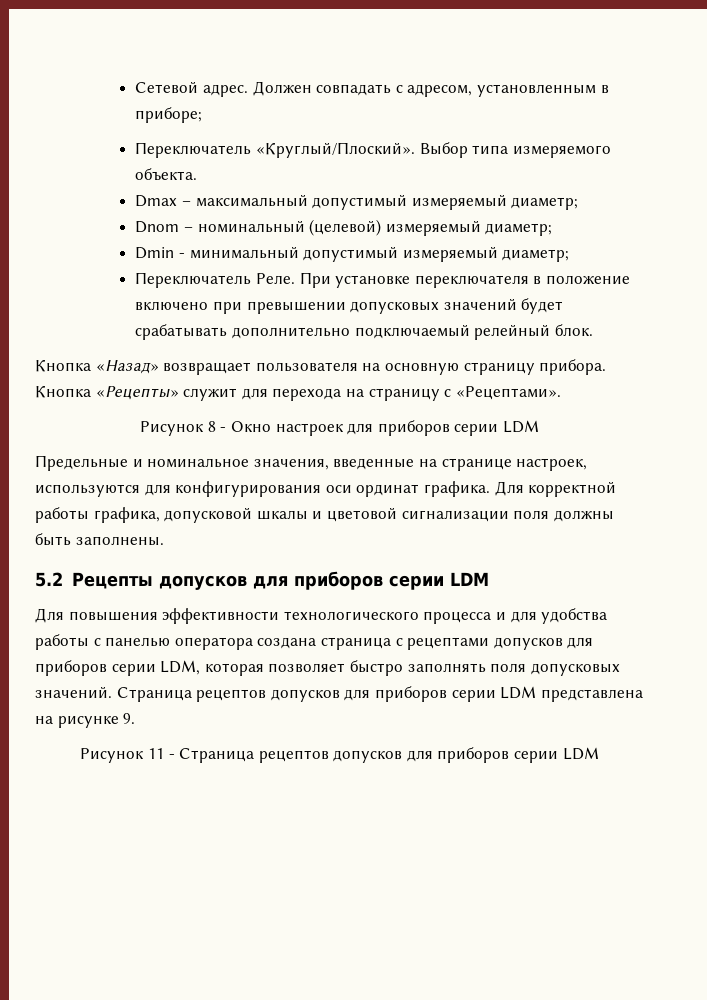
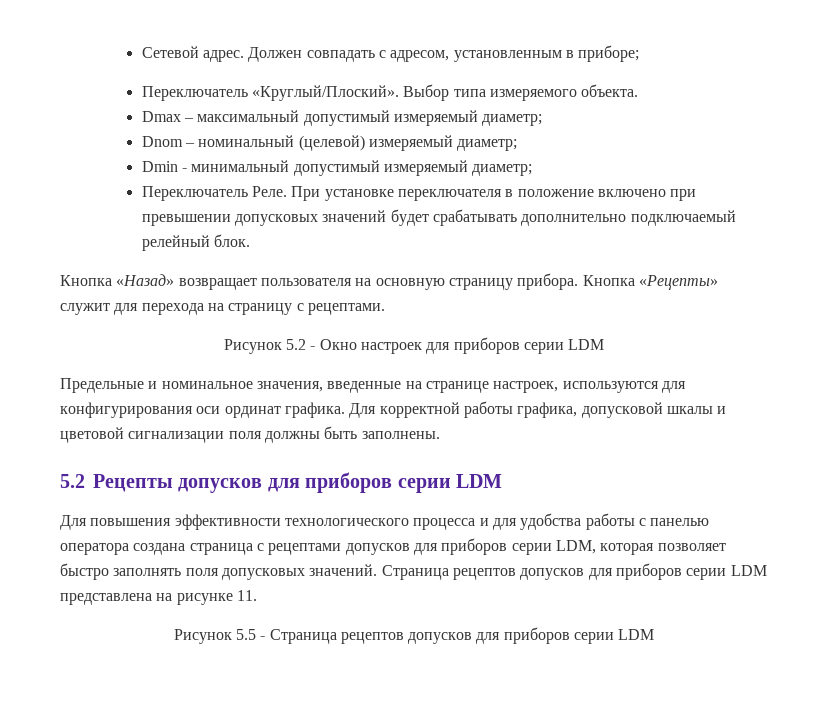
- Кнопка «Рецепты» служит для перехода на страницу с «Рецептами».
- Рисунок 8 - Окно настроек для приборов серии LDM
+ Кнопка «Рецепты» служит для перехода на страницу с рецептами.
+ Рисунок 5.2 - Окно настроек для приборов серии LDM
- Страница рецептов допусков для приборов серии LDM представлена на рисунке 9.
- Рисунок 11 - Страница рецептов допусков для приборов серии LDM
+ Страница рецептов допусков для приборов серии LDM представлена на рисунке 11.
+ Рисунок 5.5 - Страница рецептов допусков для приборов серии LDM

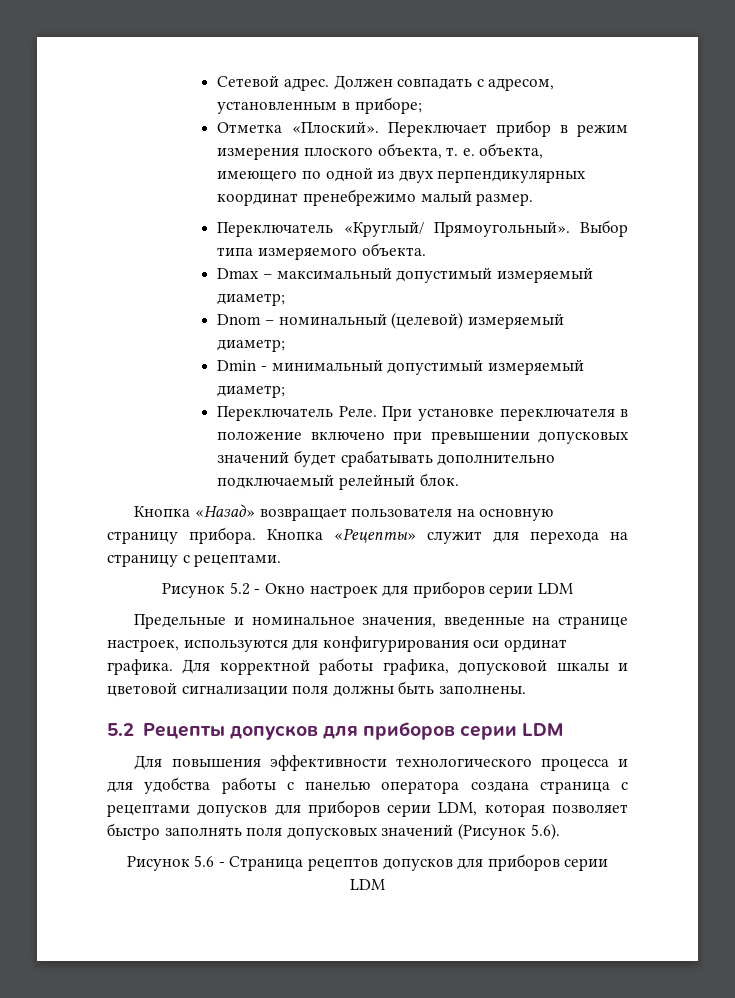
- Переключатель «Круглый/Плоский».
+ Отметка «Плоский». Переключает прибор в режим измерения плоского объекта, т. е. объекта, имеющего по одной из двух перпендикулярных координат пренебрежимо малый размер.
+ Переключатель «Круглый/ Прямоугольный».
- Для повышения эффективности технологического процесса и для удобства работы с панелью оператора создана страница с рецептами допусков для приборов серии LDM, которая позволяет быстро заполнять поля допусковых значений. Страница рецептов допусков для приборов серии LDM представлена на рисунке 11.
- Рисунок 5.5 - Страница рецептов допусков для приборов серии LDM
+ Для повышения эффективности технологического процесса и для удобства работы с панелью оператора создана страница с рецептами допусков для приборов серии LDM, которая позволяет быстро заполнять поля допусковых значений (Рисунок 5.6).
+ Рисунок 5.6 - Страница рецептов допусков для приборов серии LDM

